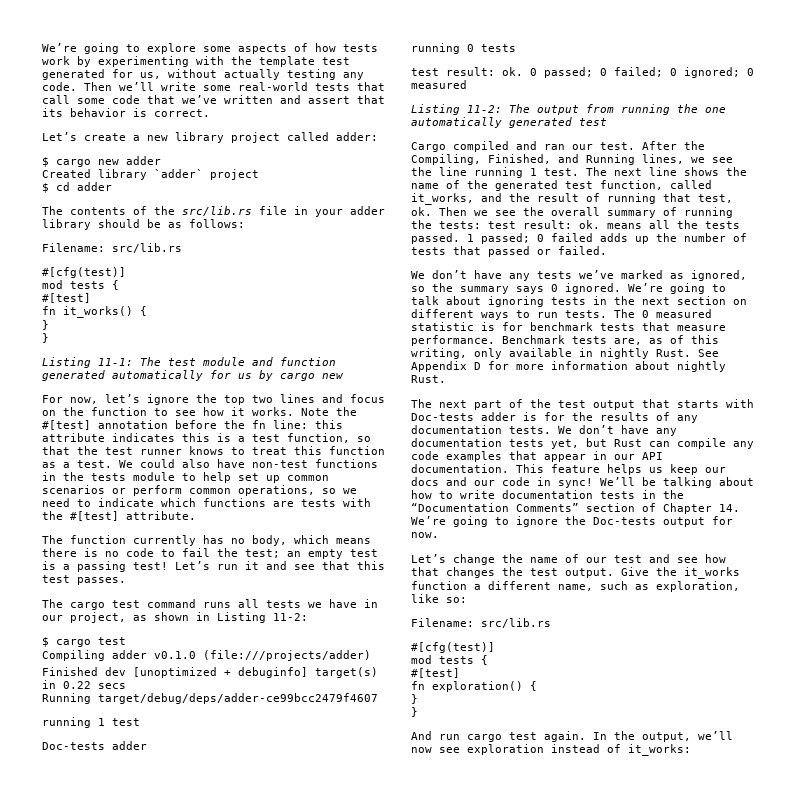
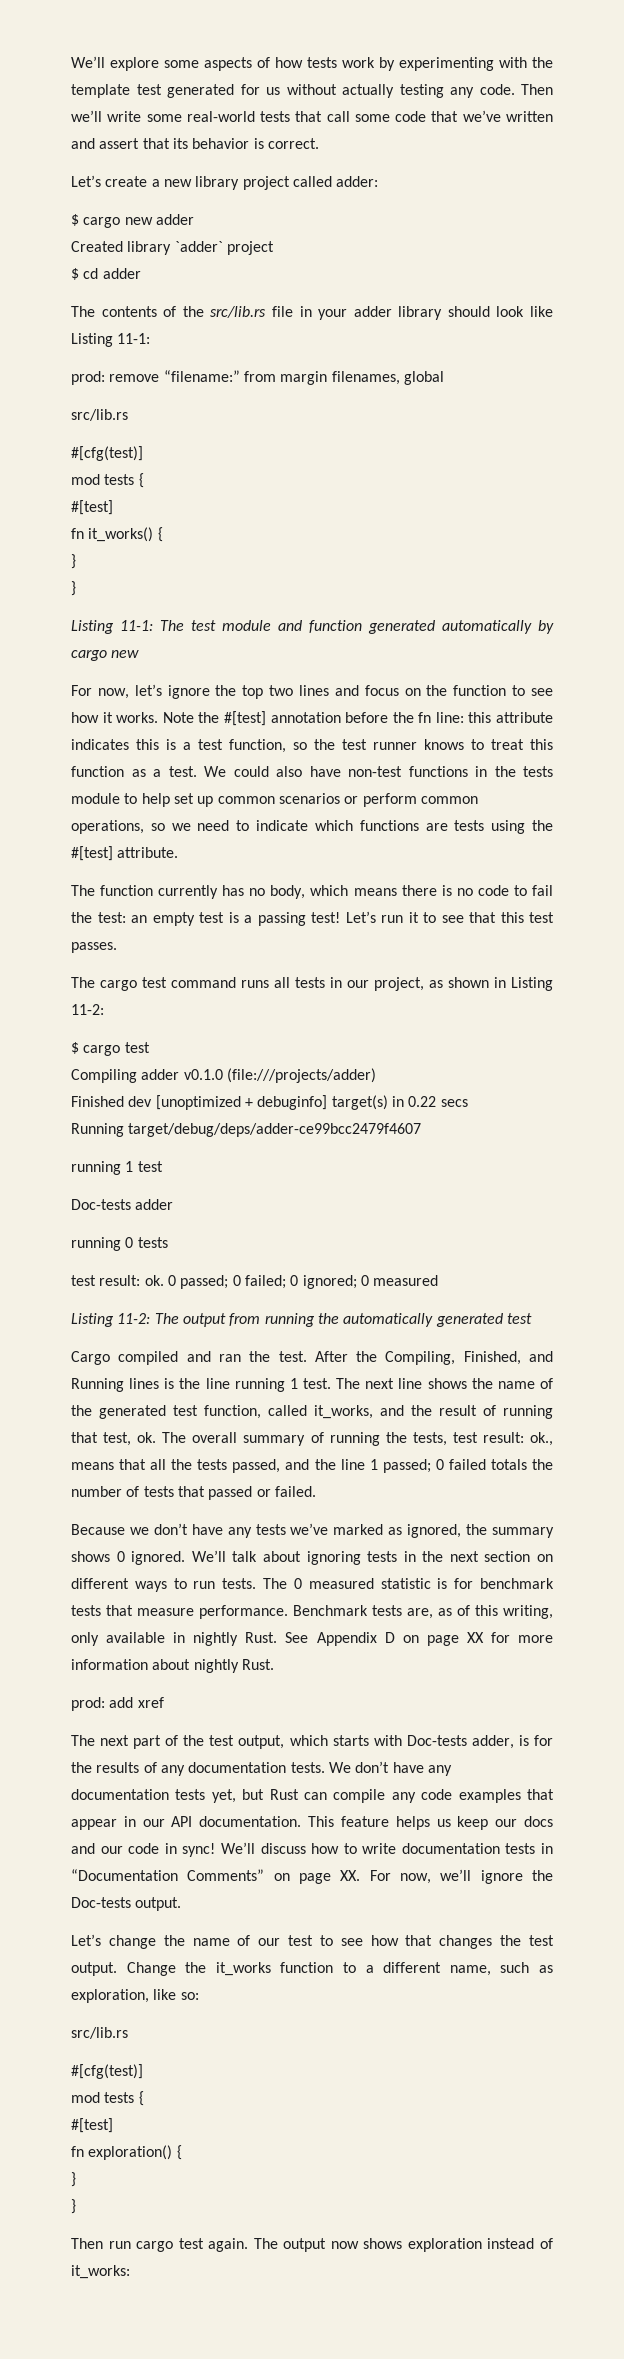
- We’re going to explore some aspects of how tests work by experimenting with the template test generated for us, without actually testing any code.
+ We’ll explore some aspects of how tests work by experimenting with the template test generated for us without actually testing any code.
- The contents of the src/lib.rs file in your adder library should be as follows:
- Filename: src/lib.rs
+ The contents of the src/lib.rs file in your adder library should look like Listing 11-1:
+ prod: remove “filename:” from margin filenames, global
+ src/lib.rs
- Listing 11-1: The test module and function generated automatically for us by cargo new
+ Listing 11-1: The test module and function generated automatically by cargo new
- Note the #[test] annotation before the fn line: this attribute indicates this is a test function, so that the test runner knows to treat this function as a test.
+ Note the #[test] annotation before the fn line: this attribute indicates this is a test function, so the test runner knows to treat this function as a test.
- We could also have non-test functions in the tests module to help set up common scenarios or perform common operations, so we need to indicate which functions are tests with the #[test] attribute.
+ We could also have non-test functions in the tests module to help set up common scenarios or perform common operations, so we need to indicate which functions are tests using the #[test] attribute.
- The function currently has no body, which means there is no code to fail the test; an empty test is a passing test!
+ The function currently has no body, which means there is no code to fail the test: an empty test is a passing test!
- Let’s run it and see that this test passes.
+ Let’s run it to see that this test passes.
- The cargo test command runs all tests we have in our project, as shown in Listing 11-2:
+ The cargo test command runs all tests in our project, as shown in Listing 11-2:
- Listing 11-2: The output from running the one automatically generated test
+ Listing 11-2: The output from running the automatically generated test
- Cargo compiled and ran our test.
+ Cargo compiled and ran the test.
- After the Compiling, Finished, and Running lines, we see the line running 1 test.
+ After the Compiling, Finished, and Running lines is the line running 1 test.
- Then we see the overall summary of running the tests: test result: ok. means all the tests passed. 1 passed; 0 failed adds up the number of tests that passed or failed.
+ The overall summary of running the tests, test result: ok., means that all the tests passed, and the line 1 passed; 0 failed totals the number of tests that passed or failed.
- We don’t have any tests we’ve marked as ignored, so the summary says 0 ignored.
+ Because we don’t have any tests we’ve marked as ignored, the summary shows 0 ignored.
- We’re going to talk about ignoring tests in the next section on different ways to run tests.
+ We’ll talk about ignoring tests in the next section on different ways to run tests.
- See Appendix D for more information about nightly Rust.
+ See Appendix D on page XX for more information about nightly Rust.
+ prod: add xref
- The next part of the test output that starts with Doc-tests adder is for the results of any documentation tests.
+ The next part of the test output, which starts with Doc-tests adder, is for the results of any documentation tests.
- We’ll be talking about how to write documentation tests in the “Documentation Comments” section of Chapter 14. We’re going to ignore the Doc-tests output for now.
+ We’ll discuss how to write documentation tests in “Documentation Comments” on page XX. For now, we’ll ignore the Doc-tests output.
- Let’s change the name of our test and see how that changes the test output.
+ Let’s change the name of our test to see how that changes the test output.
- Give the it_works function a different name, such as exploration, like so:
- Filename: src/lib.rs
+ Change the it_works function to a different name, such as exploration, like so:
+ src/lib.rs
- And run cargo test again.
+ Then run cargo test again.
- In the output, we’ll now see exploration instead of it_works:
+ The output now shows exploration instead of it_works:

